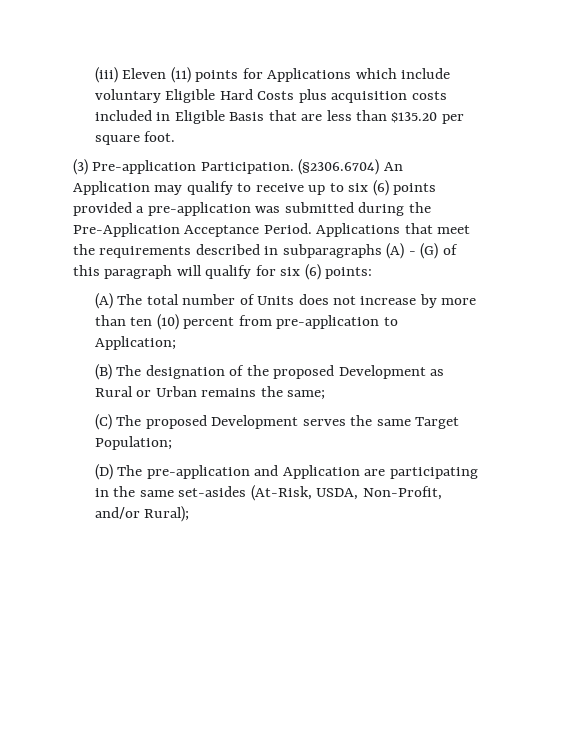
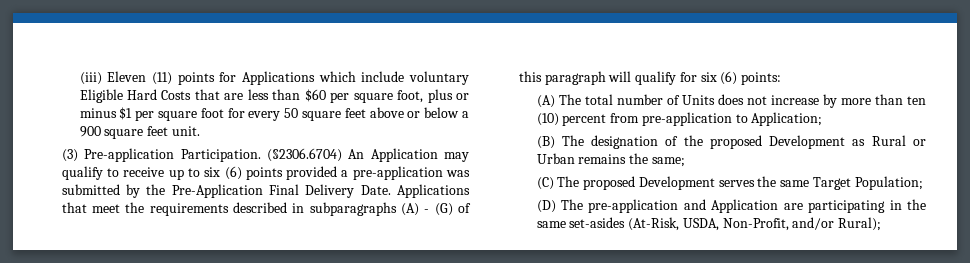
- (iii) Eleven (11) points for Applications which include voluntary Eligible Hard Costs plus acquisition costs included in Eligible Basis that are less than $135.20 per square foot.
+ (iii) Eleven (11) points for Applications which include voluntary Eligible Hard Costs that are less than $60 per square foot, plus or minus $1 per square foot for every 50 square feet above or below a 900 square feet unit.
- (§2306.6704) An Application may qualify to receive up to six (6) points provided a pre-application was submitted during the Pre-Application Acceptance Period.
+ (§2306.6704) An Application may qualify to receive up to six (6) points provided a pre-application was submitted by the Pre-Application Final Delivery Date.

